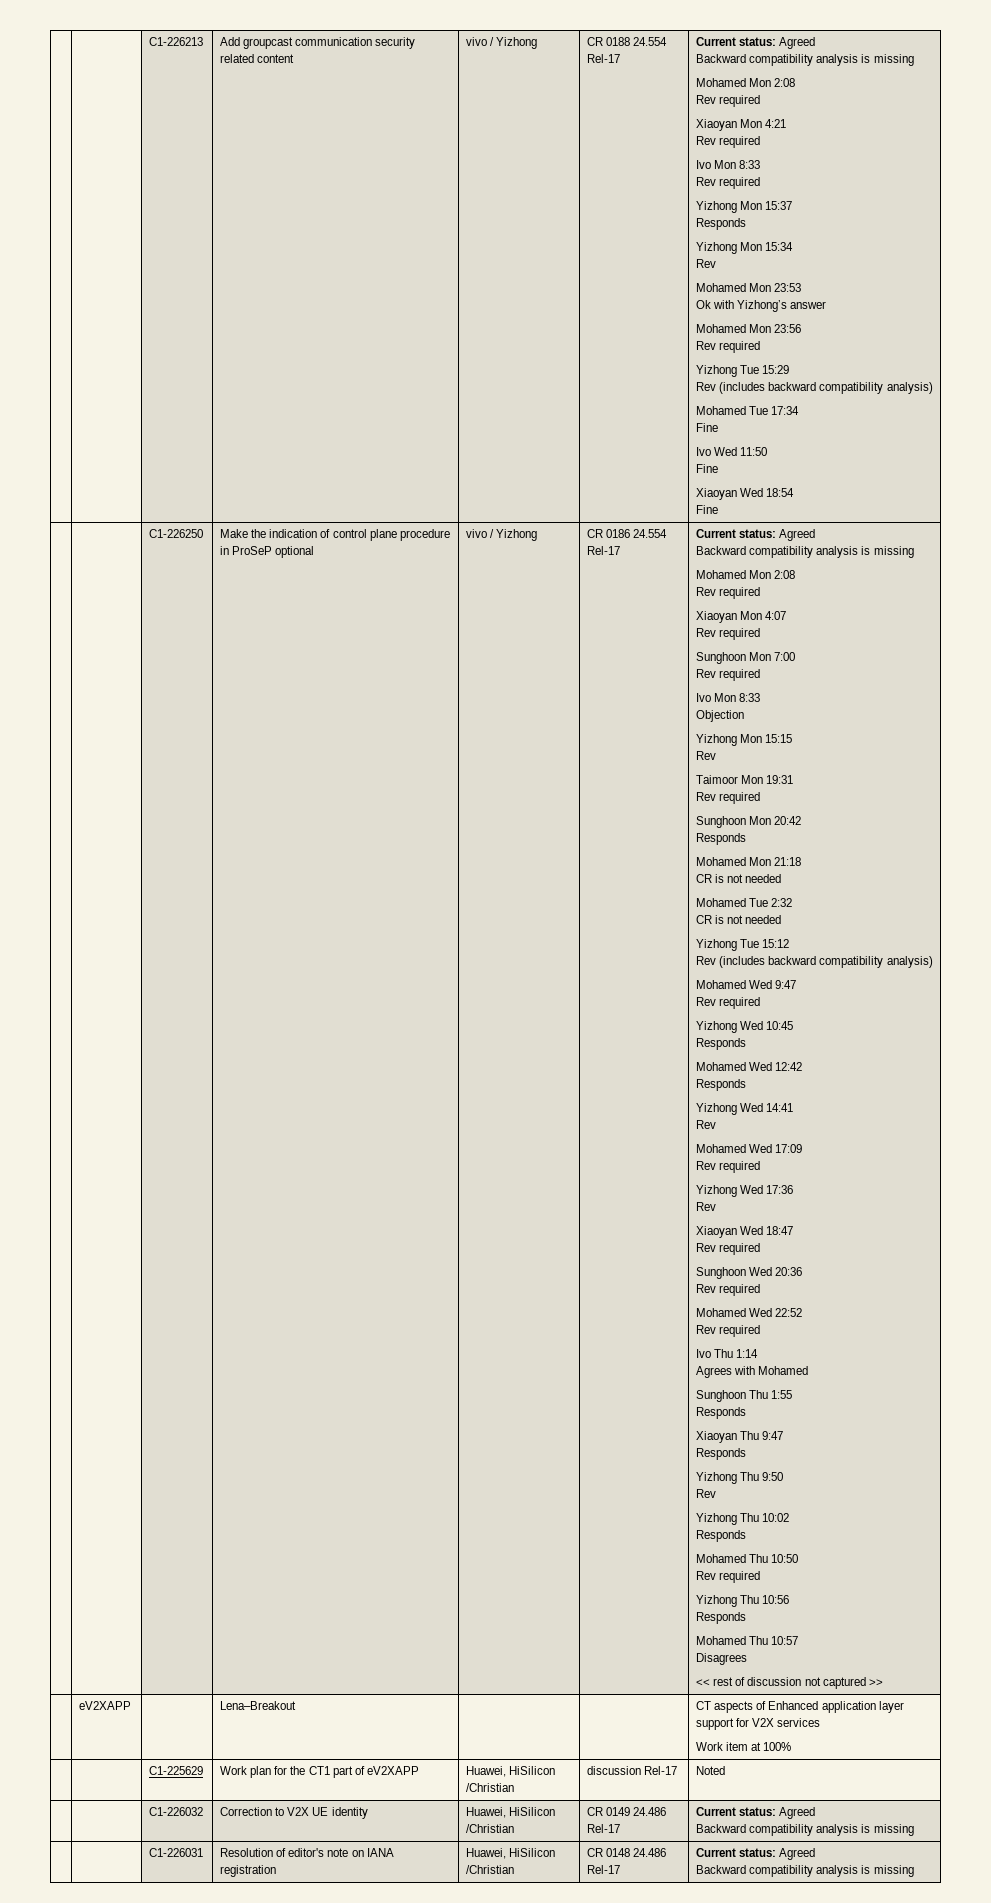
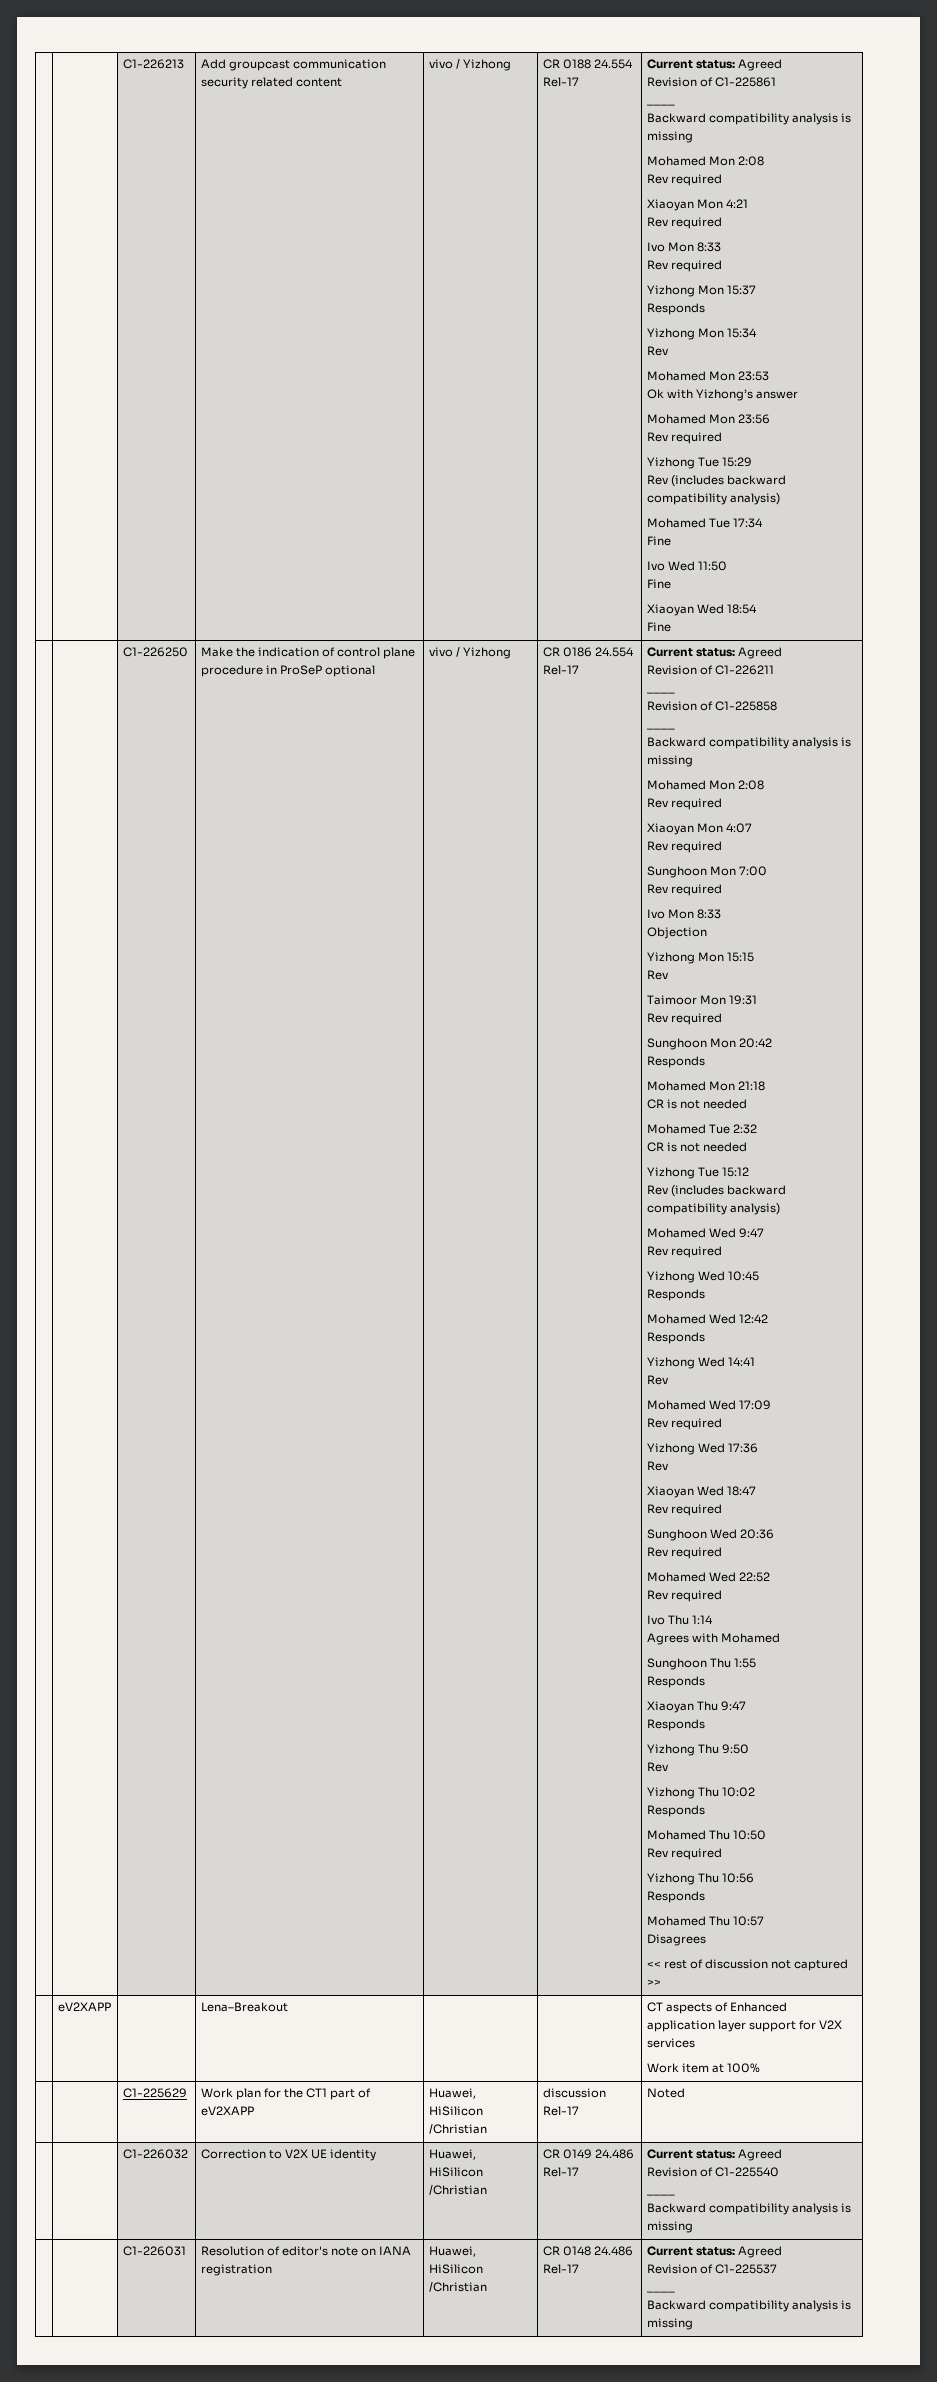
+ Revision of C1-225861
+ ____
+ Revision of C1-226211
+ ____
+ Revision of C1-225858
+ ____
  | | C1-226032 | Correction to V2X UE identity | Huawei, HiSilicon /Christian | CR 0149 24.486 Rel-17 | Current status: Agreed
+ Revision of C1-225540
+ ____
  | | C1-226031 | Resolution of editor's note on IANA registration | Huawei, HiSilicon /Christian | CR 0148 24.486 Rel-17 | Current status: Agreed
+ Revision of C1-225537
+ ____

